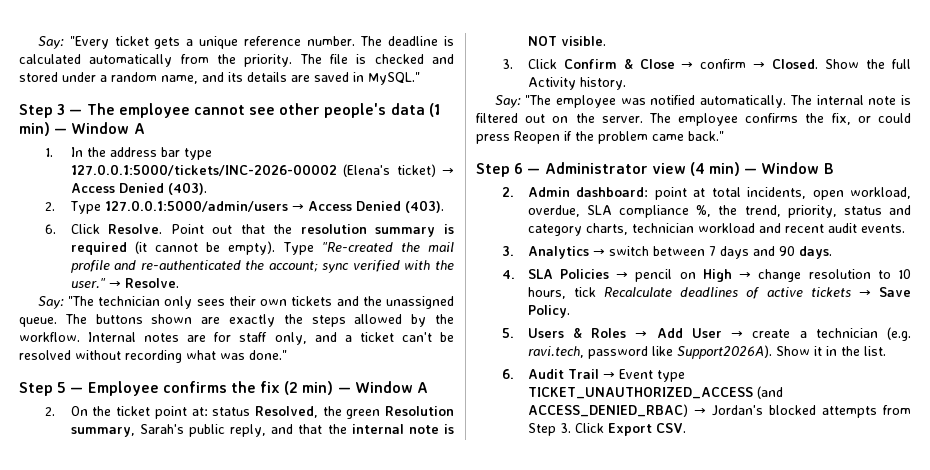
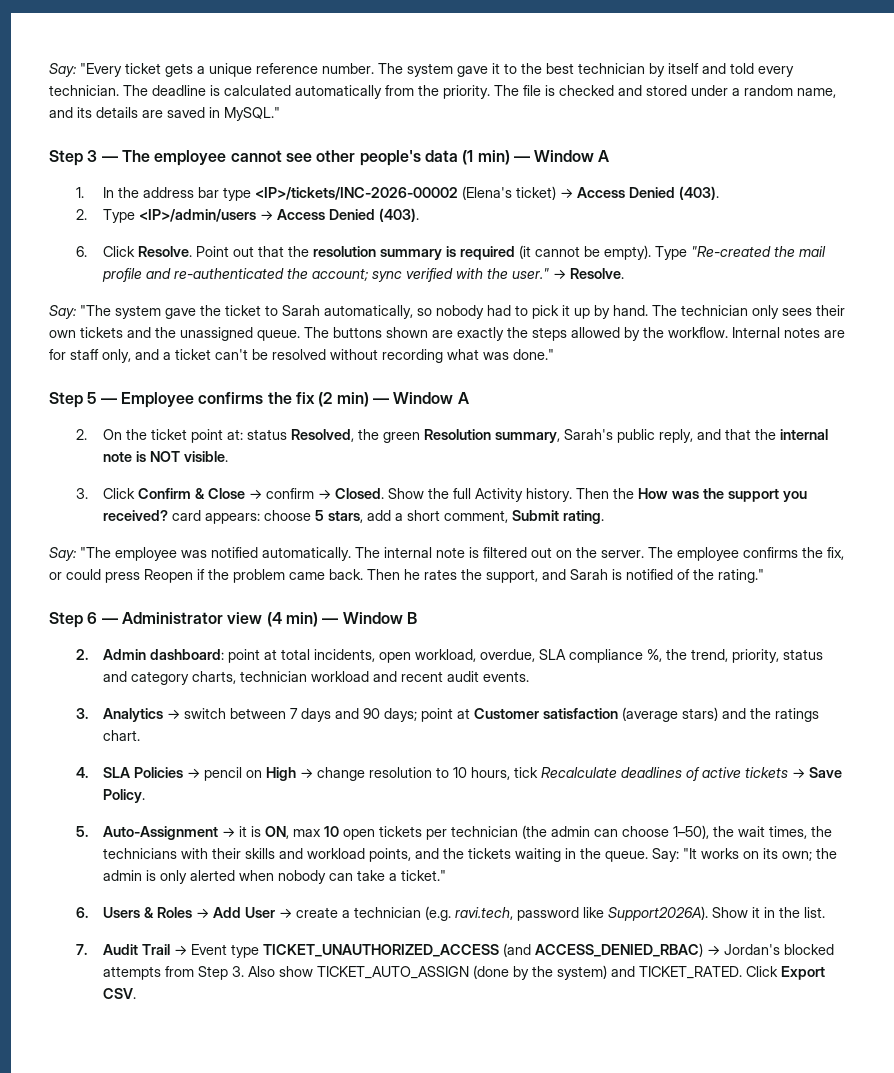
- The deadline is calculated automatically from the priority.
+ The system gave it to the best technician by itself and told every technician. The deadline is calculated automatically from the priority.
- 1. In the address bar type 127.0.0.1:5000/tickets/INC-2026-00002 (Elena's ticket) → Access Denied (403).
+ 1. In the address bar type <IP>/tickets/INC-2026-00002 (Elena's ticket) → Access Denied (403).
- 2. Type 127.0.0.1:5000/admin/users → Access Denied (403).
+ 2. Type <IP>/admin/users → Access Denied (403).
- Say: "The technician only sees their own tickets and the unassigned queue.
+ Say: "The system gave the ticket to Sarah automatically, so nobody had to pick it up by hand. The technician only sees their own tickets and the unassigned queue.
+ Then the How was the support you received? card appears: choose 5 stars, add a short comment, Submit rating.
- The employee confirms the fix, or could press Reopen if the problem came back."
+ The employee confirms the fix, or could press Reopen if the problem came back. Then he rates the support, and Sarah is notified of the rating."
- 3. Analytics → switch between 7 days and 90 days.
+ 3. Analytics → switch between 7 days and 90 days; point at Customer satisfaction (average stars) and the ratings chart.
- 5. Users & Roles → Add User → create a technician (e.g. ravi.tech, password like Support2026A).
+ 5. Auto-Assignment → it is ON, max 10 open tickets per technician (the admin can choose 1–50), the wait times, the technicians with their skills and workload points, and the tickets waiting in the queue. Say: "It works on its own; the admin is only alerted when nobody can take a ticket."
+ 6. Users & Roles → Add User → create a technician (e.g. ravi.tech, password like Support2026A).
- 6. Audit Trail → Event type TICKET_UNAUTHORIZED_ACCESS (and ACCESS_DENIED_RBAC) → Jordan's blocked attempts from Step 3. Click Export CSV.
+ 7. Audit Trail → Event type TICKET_UNAUTHORIZED_ACCESS (and ACCESS_DENIED_RBAC) → Jordan's blocked attempts from Step 3. Also show TICKET_AUTO_ASSIGN (done by the system) and TICKET_RATED. Click Export CSV.

